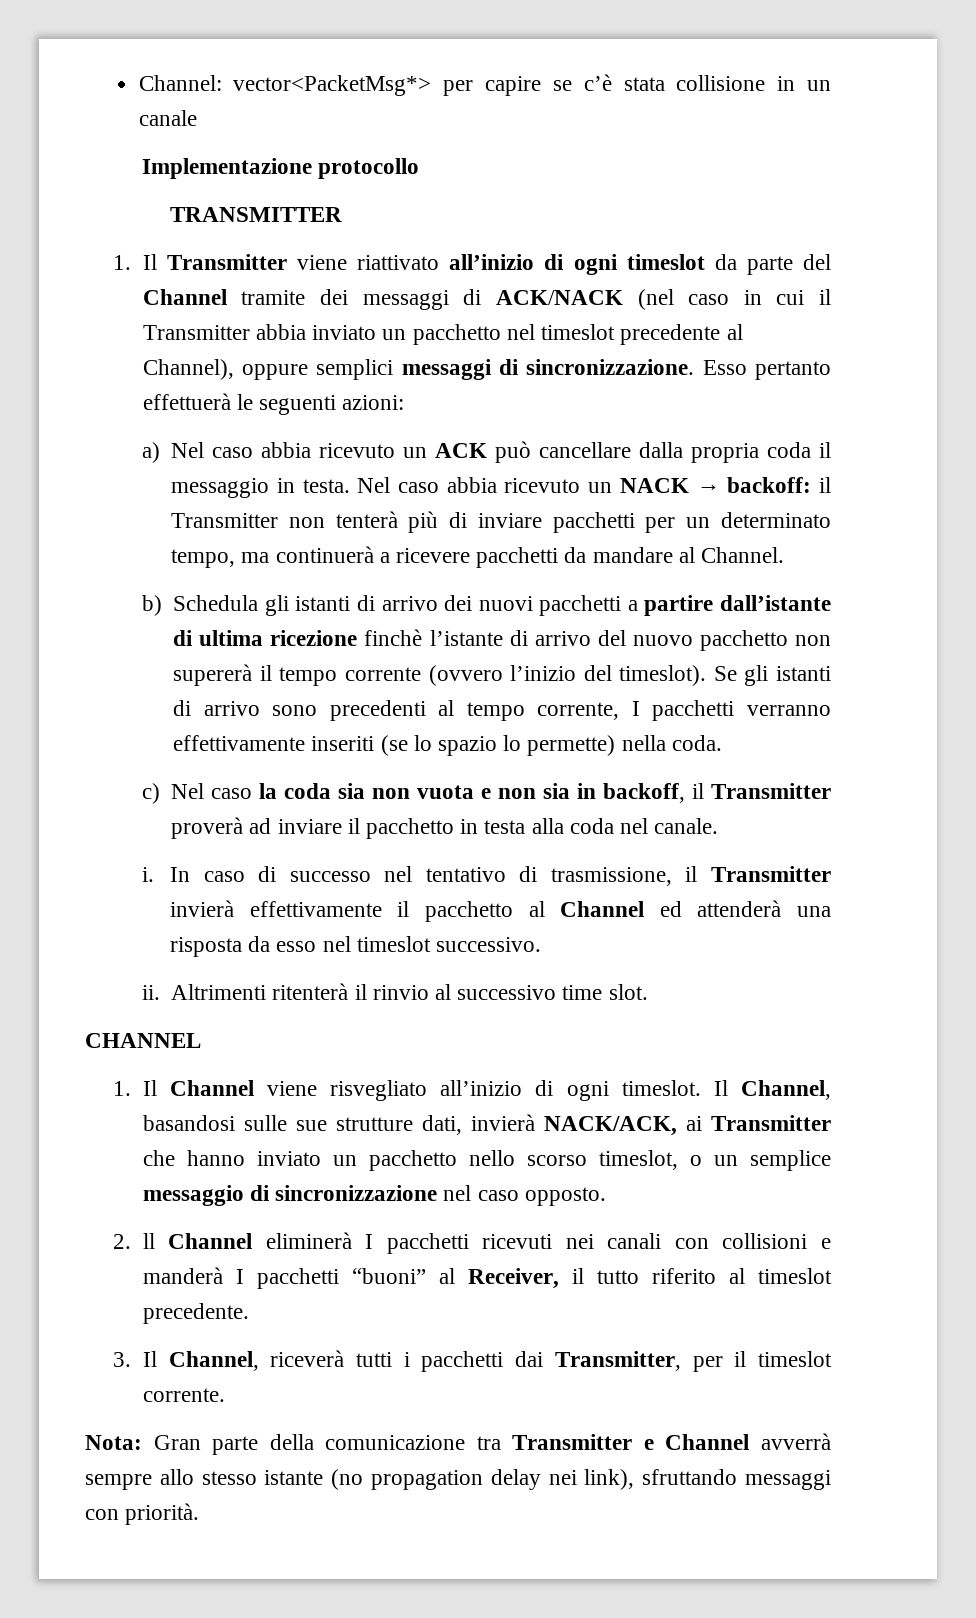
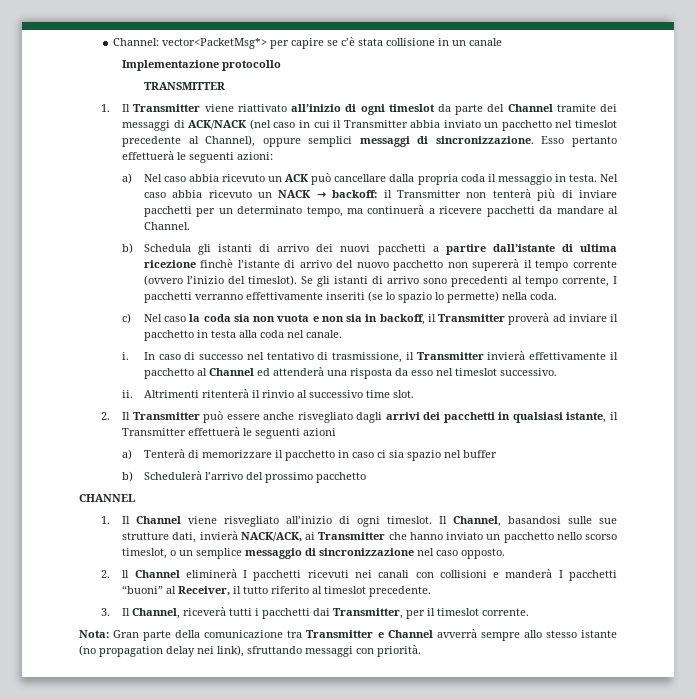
+ 2. Il Transmitter può essere anche risvegliato dagli arrivi dei pacchetti in qualsiasi istante, il Transmitter effettuerà le seguenti azioni
+ a) Tenterà di memorizzare il pacchetto in caso ci sia spazio nel buffer
+ b) Schedulerà l’arrivo del prossimo pacchetto

